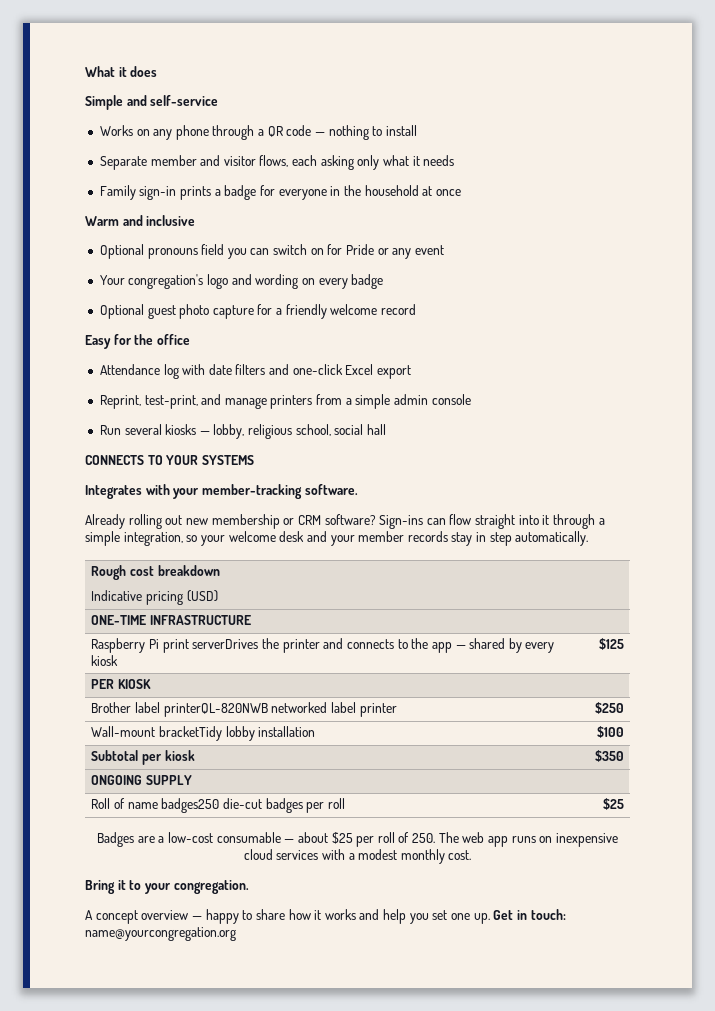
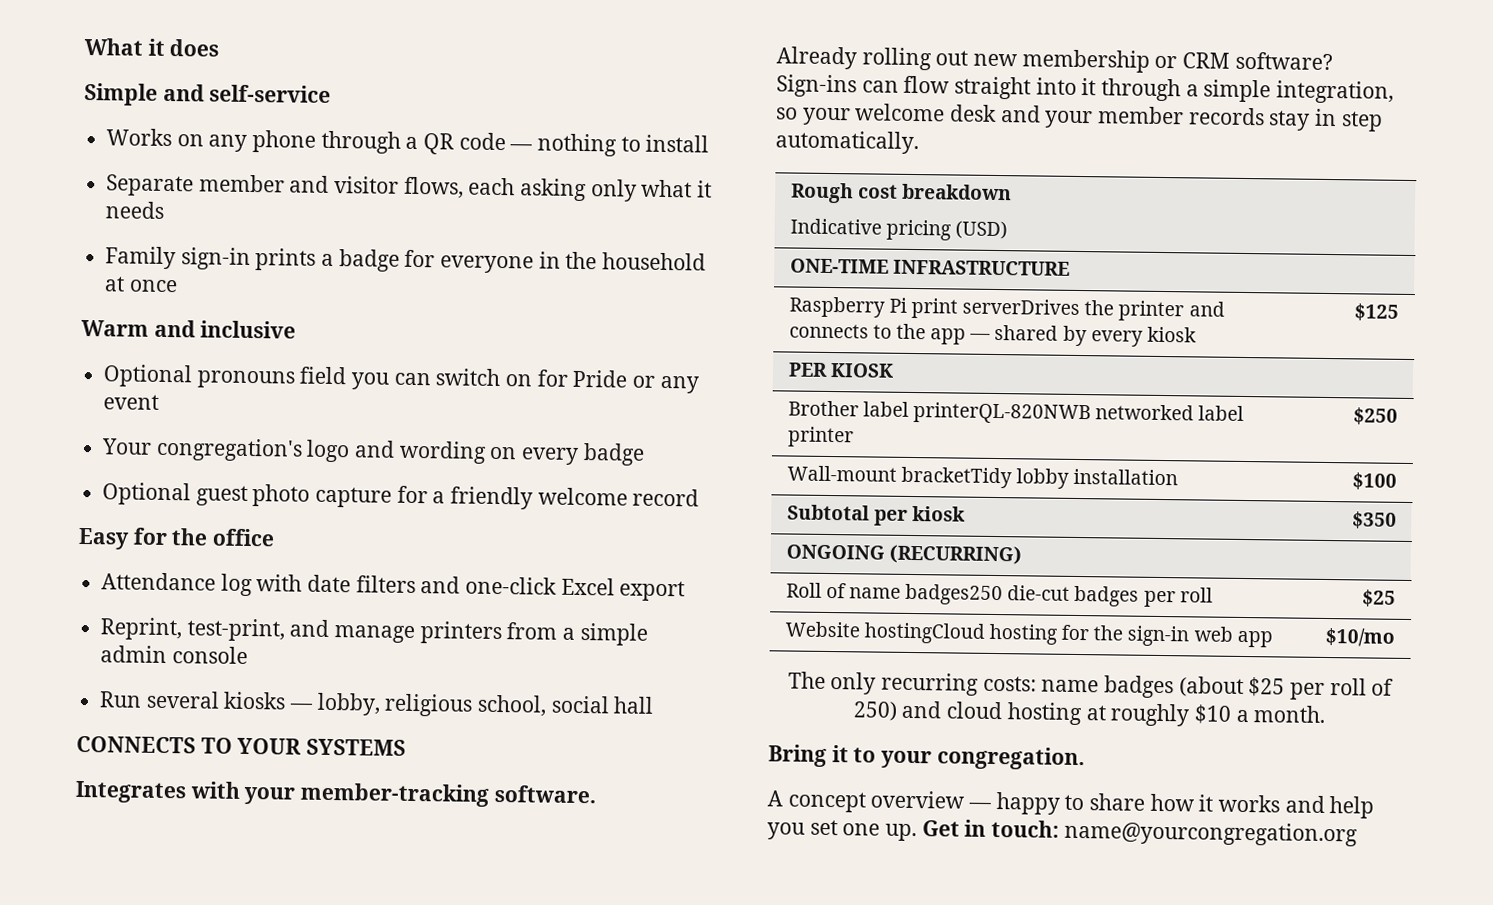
- ONGOING SUPPLY
+ ONGOING (RECURRING)
- Badges are a low-cost consumable — about $25 per roll of 250. The web app runs on inexpensive cloud services with a modest monthly cost.
+ Website hostingCloud hosting for the sign-in web app | $10/mo
+ The only recurring costs: name badges (about $25 per roll of 250) and cloud hosting at roughly $10 a month.

